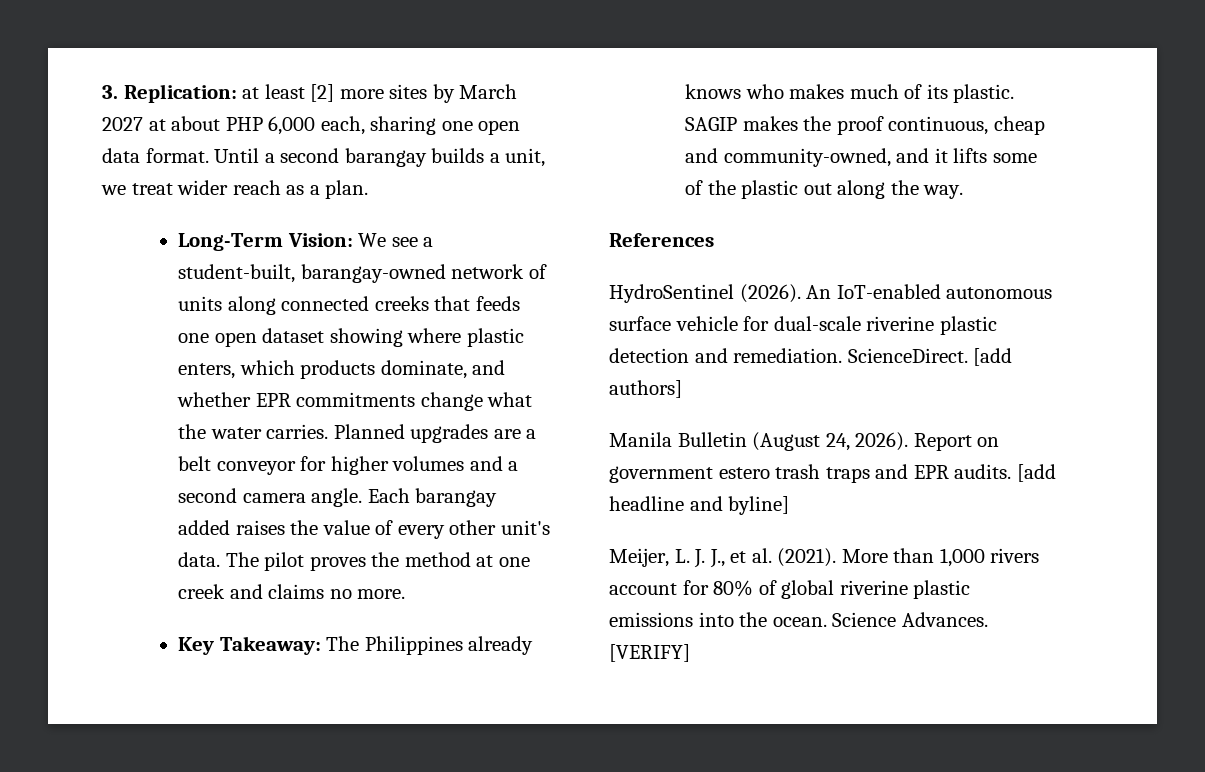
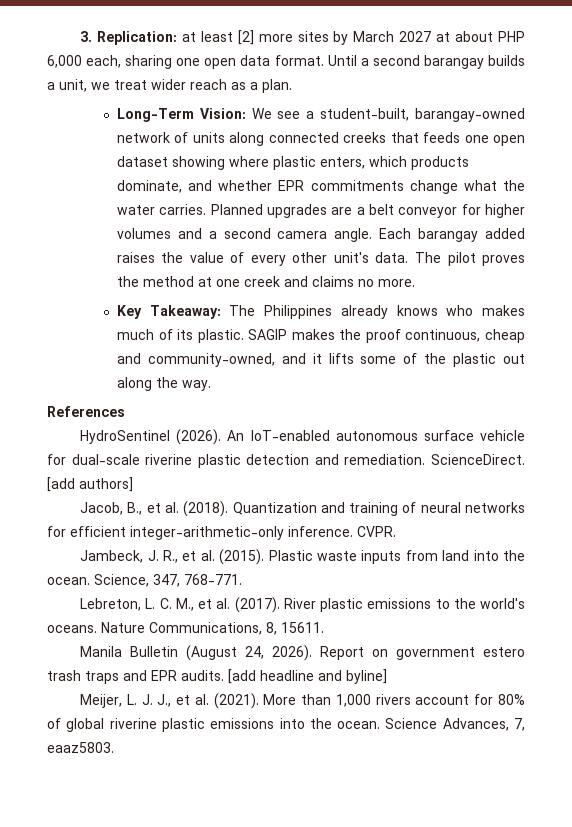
+ Jacob, B., et al. (2018). Quantization and training of neural networks for efficient integer-arithmetic-only inference. CVPR.
+ Jambeck, J. R., et al. (2015). Plastic waste inputs from land into the ocean. Science, 347, 768-771.
+ Lebreton, L. C. M., et al. (2017). River plastic emissions to the world's oceans. Nature Communications, 8, 15611.
- Science Advances. [VERIFY]
+ Science Advances, 7, eaaz5803.

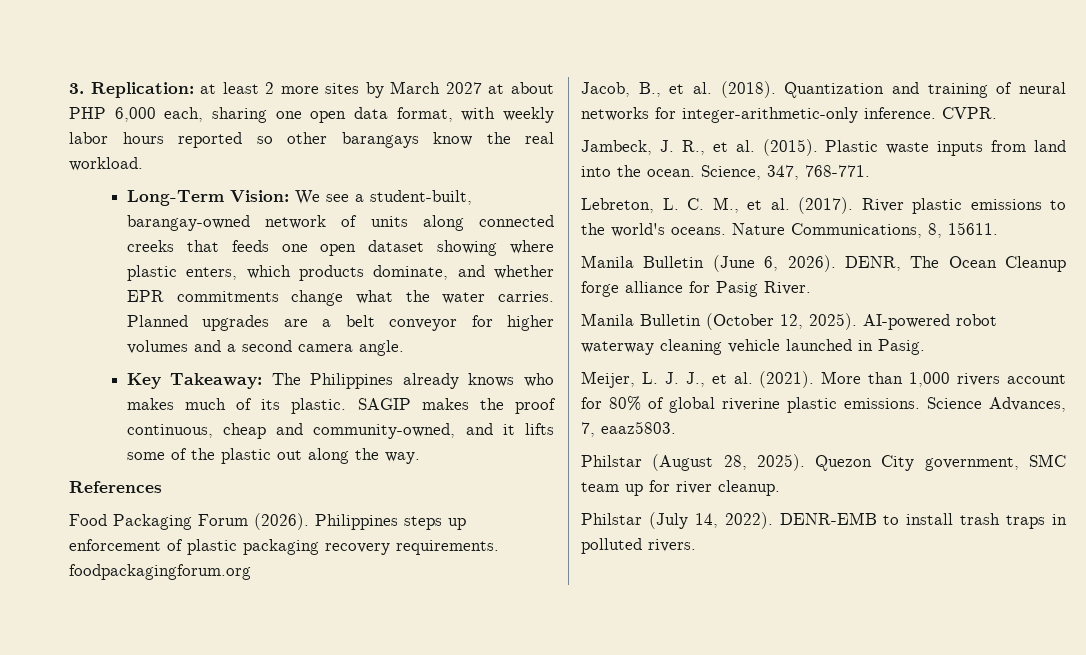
- 3. Replication: at least [2] more sites by March 2027 at about PHP 6,000 each, sharing one open data format. Until a second barangay builds a unit, we treat wider reach as a plan.
+ 3. Replication: at least 2 more sites by March 2027 at about PHP 6,000 each, sharing one open data format, with weekly labor hours reported so other barangays know the real workload.
- Each barangay added raises the value of every other unit's data. The pilot proves the method at one creek and claims no more.
- HydroSentinel (2026). An IoT-enabled autonomous surface vehicle for dual-scale riverine plastic detection and remediation. ScienceDirect. [add authors]
+ Food Packaging Forum (2026). Philippines steps up enforcement of plastic packaging recovery requirements. foodpackagingforum.org
- Quantization and training of neural networks for efficient integer-arithmetic-only inference.
+ Quantization and training of neural networks for integer-arithmetic-only inference.
- Manila Bulletin (August 24, 2026). Report on government estero trash traps and EPR audits. [add headline and byline]
+ Manila Bulletin (June 6, 2026). DENR, The Ocean Cleanup forge alliance for Pasig River.
+ Manila Bulletin (October 12, 2025). AI-powered robot waterway cleaning vehicle launched in Pasig.
- More than 1,000 rivers account for 80% of global riverine plastic emissions into the ocean.
+ More than 1,000 rivers account for 80% of global riverine plastic emissions.
+ Philstar (August 28, 2025). Quezon City government, SMC team up for river cleanup.
+ Philstar (July 14, 2022). DENR-EMB to install trash traps in polluted rivers.

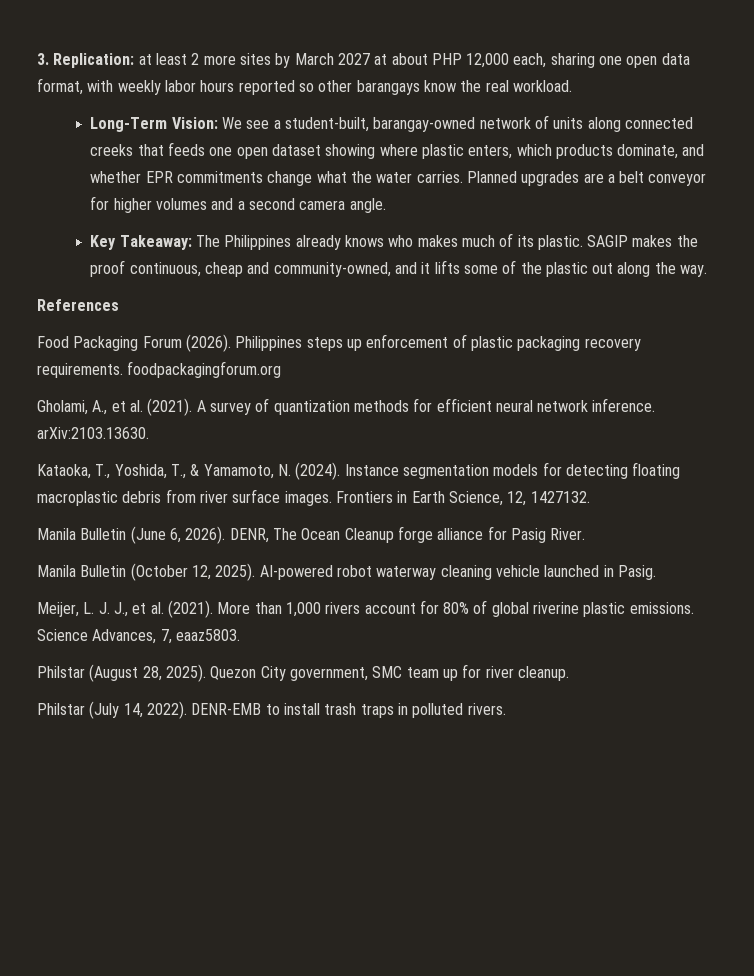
- 3. Replication: at least 2 more sites by March 2027 at about PHP 6,000 each, sharing one open data format, with weekly labor hours reported so other barangays know the real workload.
+ 3. Replication: at least 2 more sites by March 2027 at about PHP 12,000 each, sharing one open data format, with weekly labor hours reported so other barangays know the real workload.
- Jacob, B., et al. (2018). Quantization and training of neural networks for integer-arithmetic-only inference. CVPR.
- Jambeck, J. R., et al. (2015). Plastic waste inputs from land into the ocean. Science, 347, 768-771.
- Lebreton, L. C. M., et al. (2017). River plastic emissions to the world's oceans. Nature Communications, 8, 15611.
+ Gholami, A., et al. (2021). A survey of quantization methods for efficient neural network inference. arXiv:2103.13630.
+ Kataoka, T., Yoshida, T., & Yamamoto, N. (2024). Instance segmentation models for detecting floating macroplastic debris from river surface images. Frontiers in Earth Science, 12, 1427132.

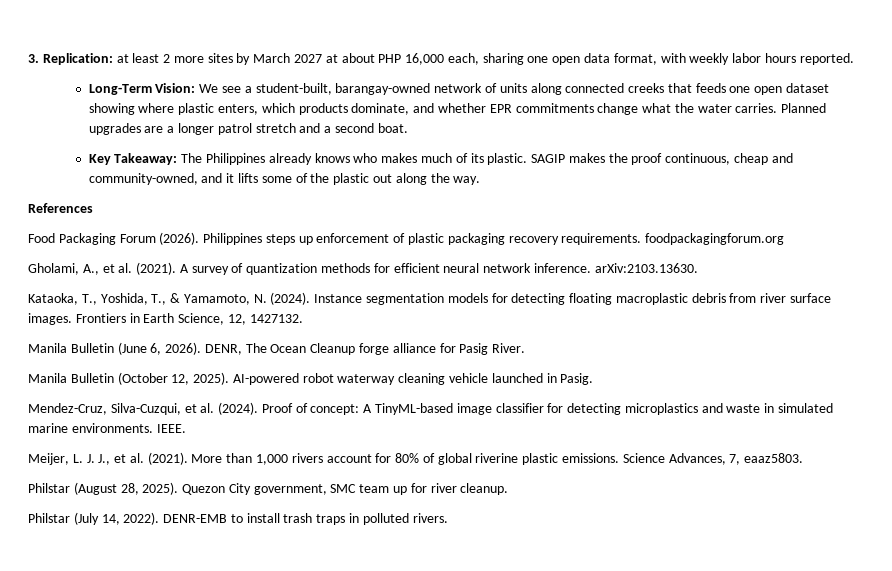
- 3. Replication: at least 2 more sites by March 2027 at about PHP 12,000 each, sharing one open data format, with weekly labor hours reported so other barangays know the real workload.
+ 3. Replication: at least 2 more sites by March 2027 at about PHP 16,000 each, sharing one open data format, with weekly labor hours reported.
- Planned upgrades are a belt conveyor for higher volumes and a second camera angle.
+ Planned upgrades are a longer patrol stretch and a second boat.
+ Mendez-Cruz, Silva-Cuzqui, et al. (2024). Proof of concept: A TinyML-based image classifier for detecting microplastics and waste in simulated marine environments. IEEE.

